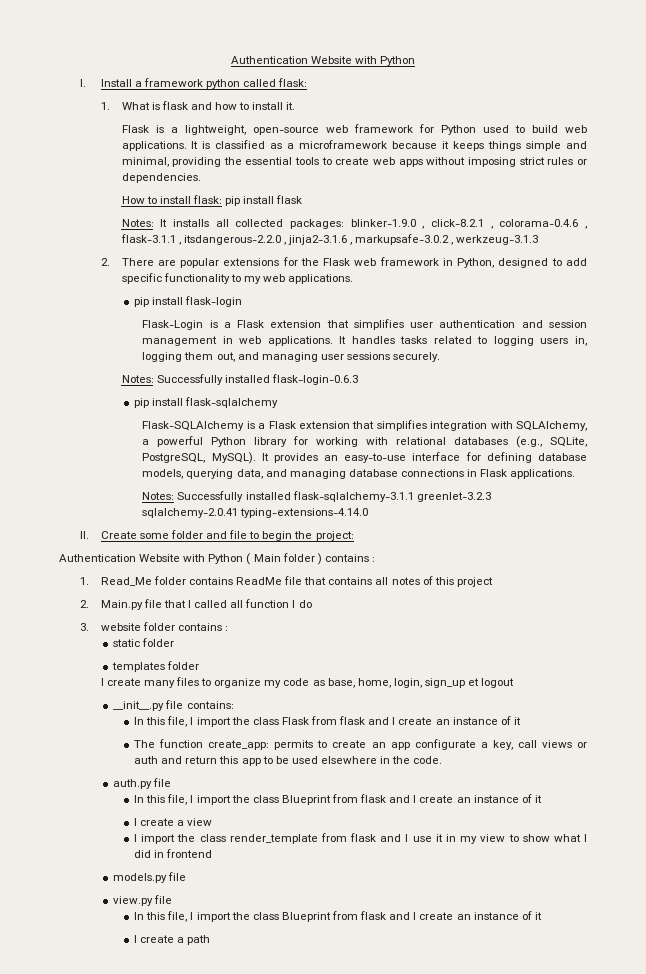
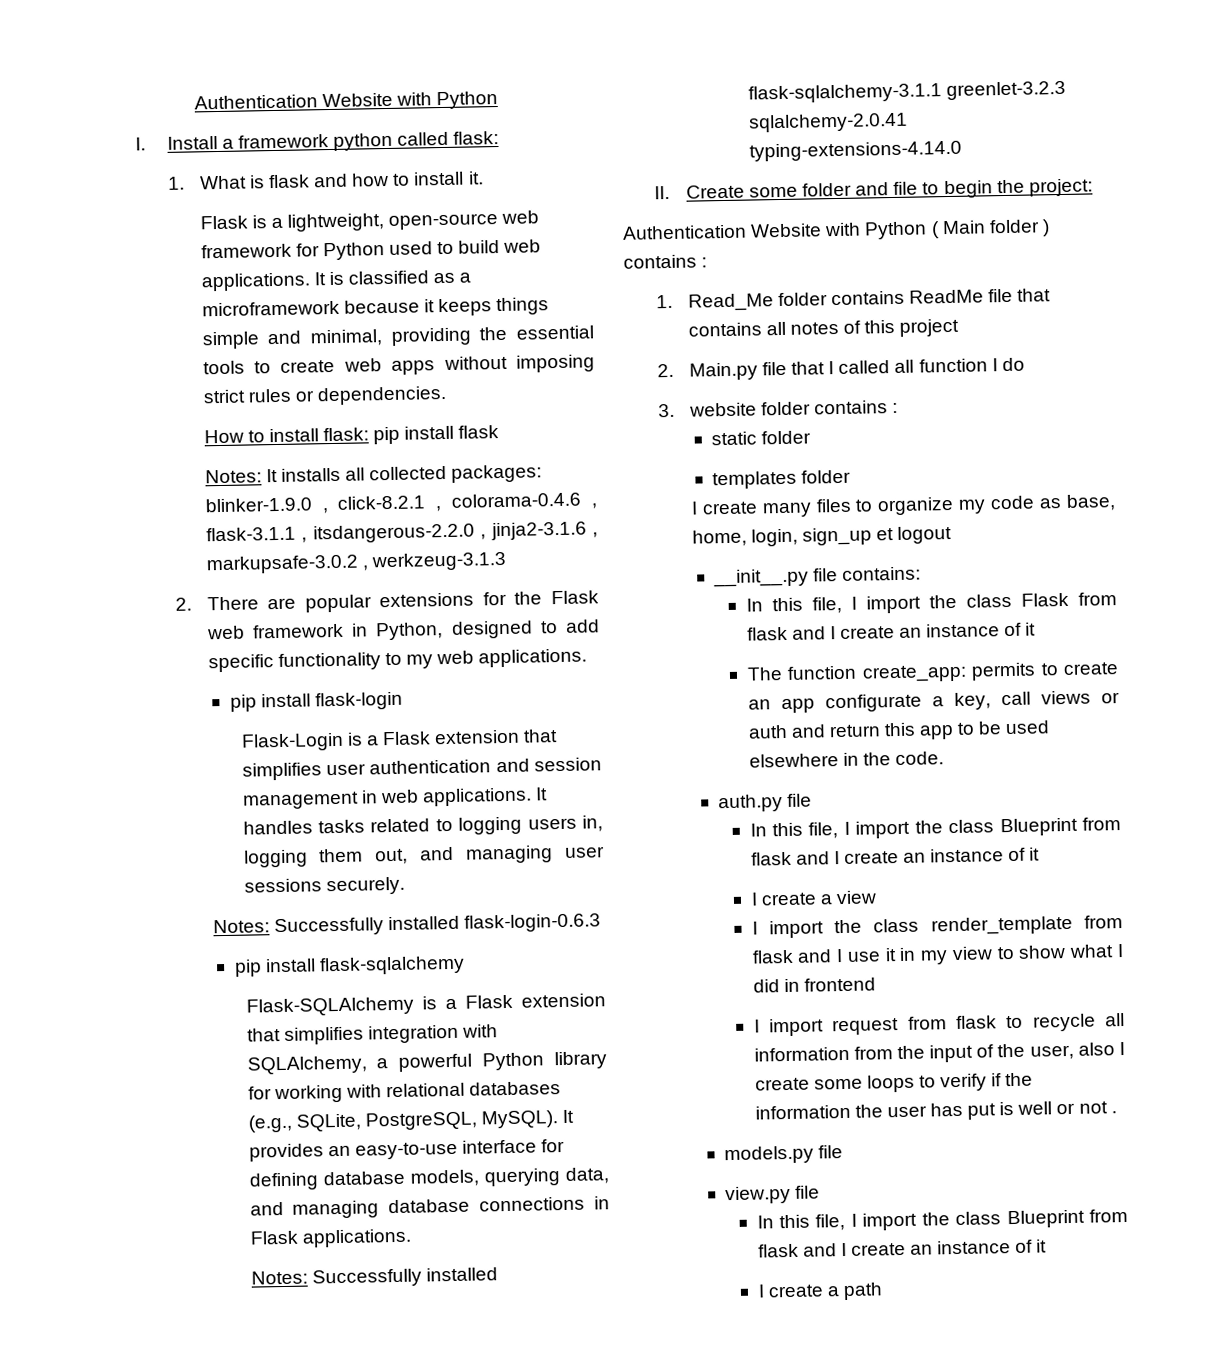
+ I import request from flask to recycle all information from the input of the user, also I create some loops to verify if the information the user has put is well or not .

